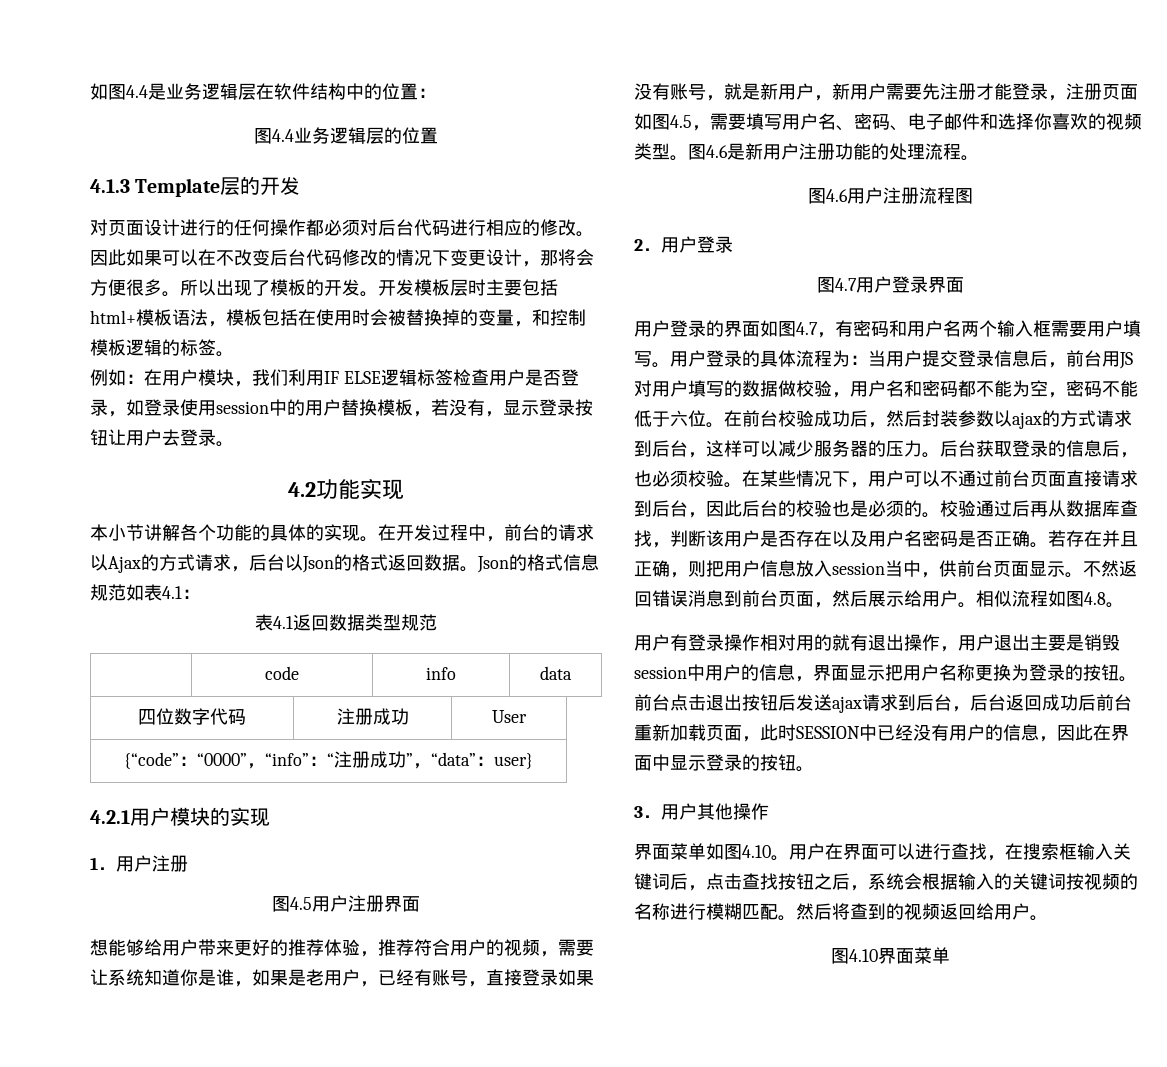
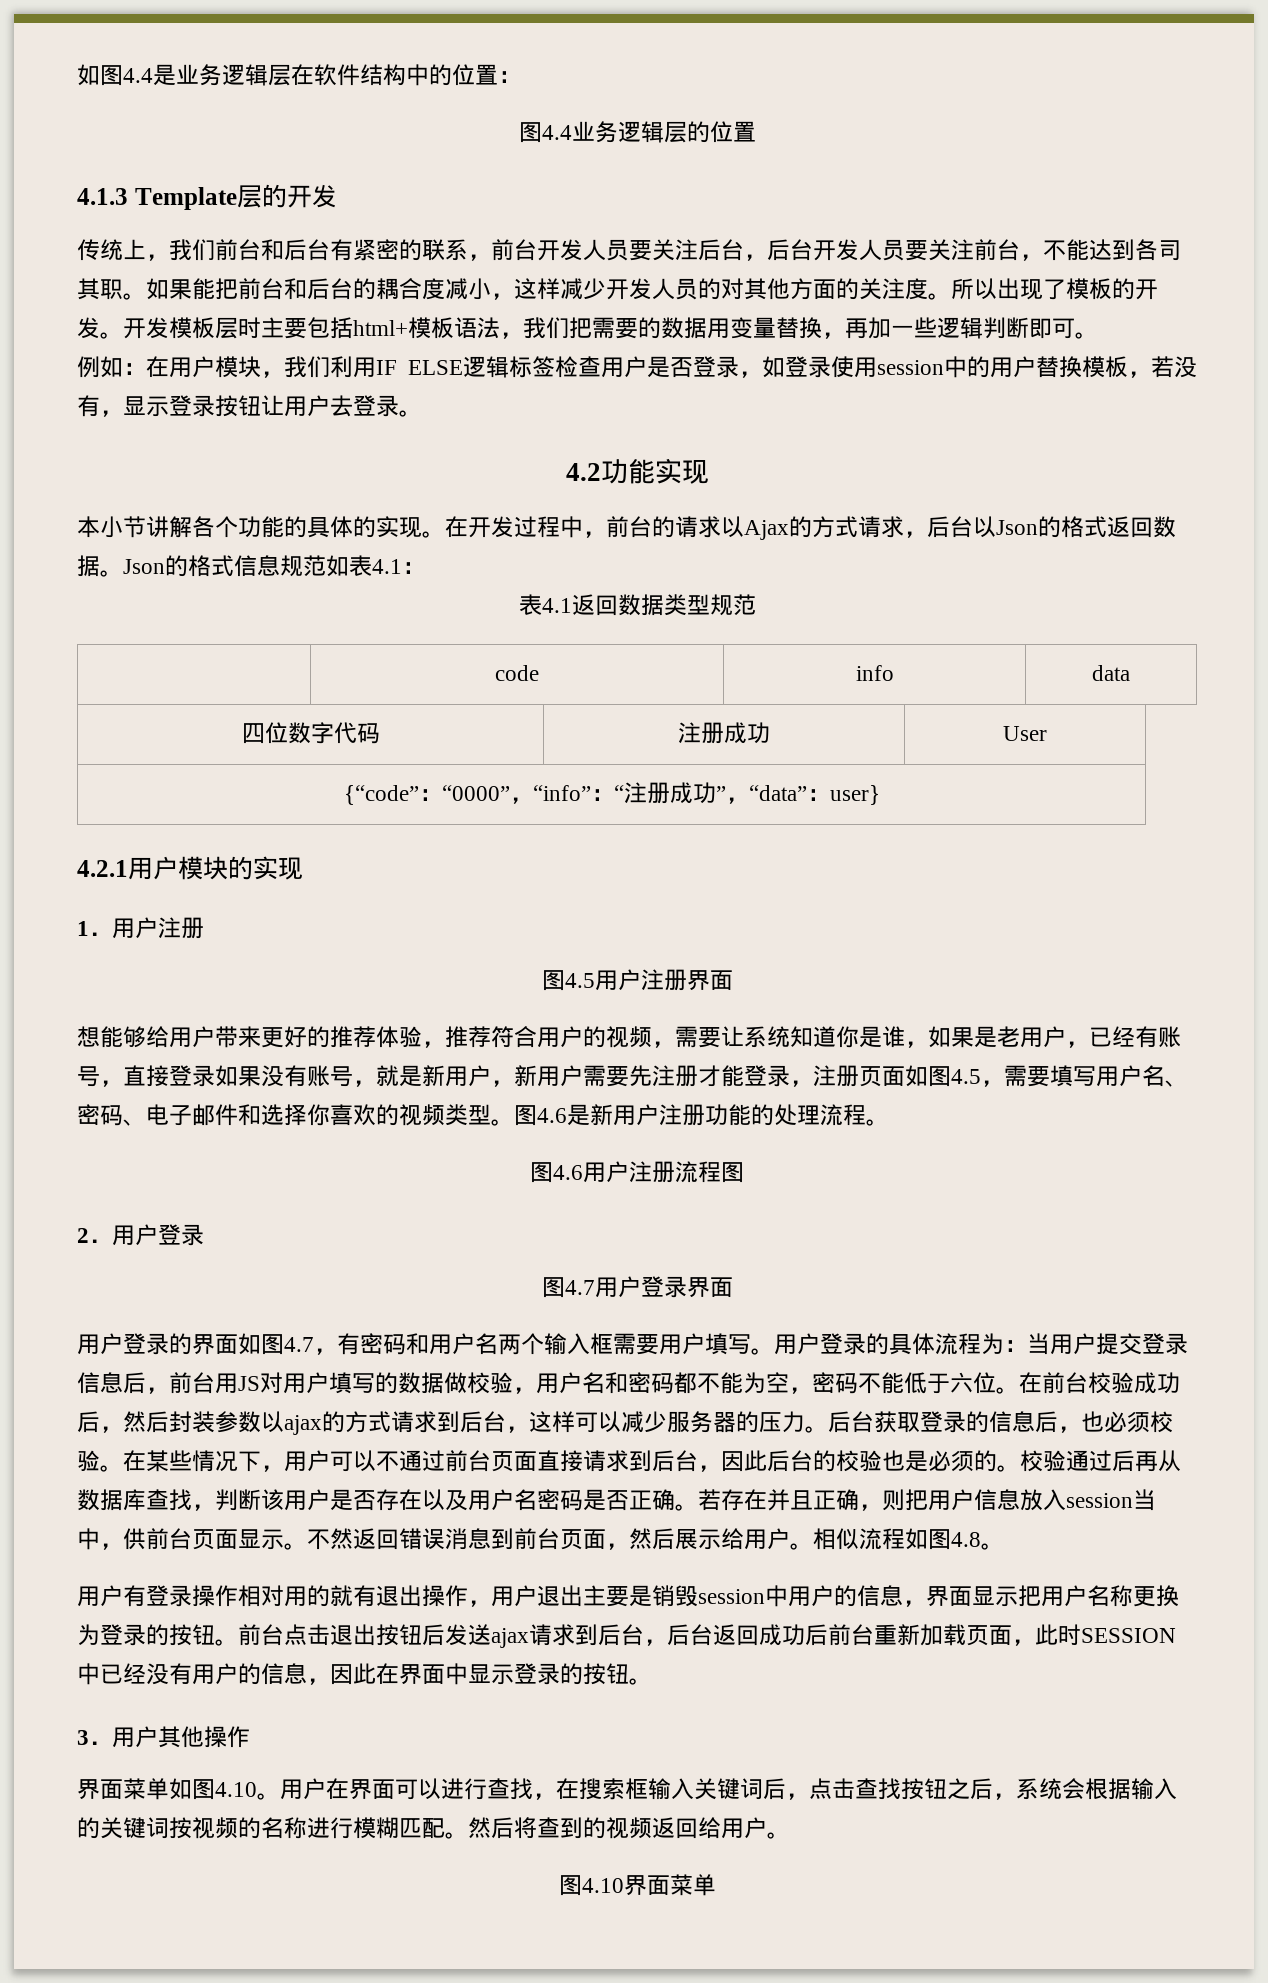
- 对页面设计进行的任何操作都必须对后台代码进行相应的修改。因此如果可以在不改变后台代码修改的情况下变更设计，那将会方便很多。
+ 传统上，我们前台和后台有紧密的联系，前台开发人员要关注后台，后台开发人员要关注前台，不能达到各司其职。如果能把前台和后台的耦合度减小，这样减少开发人员的对其他方面的关注度。
- 开发模板层时主要包括html+模板语法，模板包括在使用时会被替换掉的变量，和控制模板逻辑的标签。
+ 开发模板层时主要包括html+模板语法，我们把需要的数据用变量替换，再加一些逻辑判断即可。

